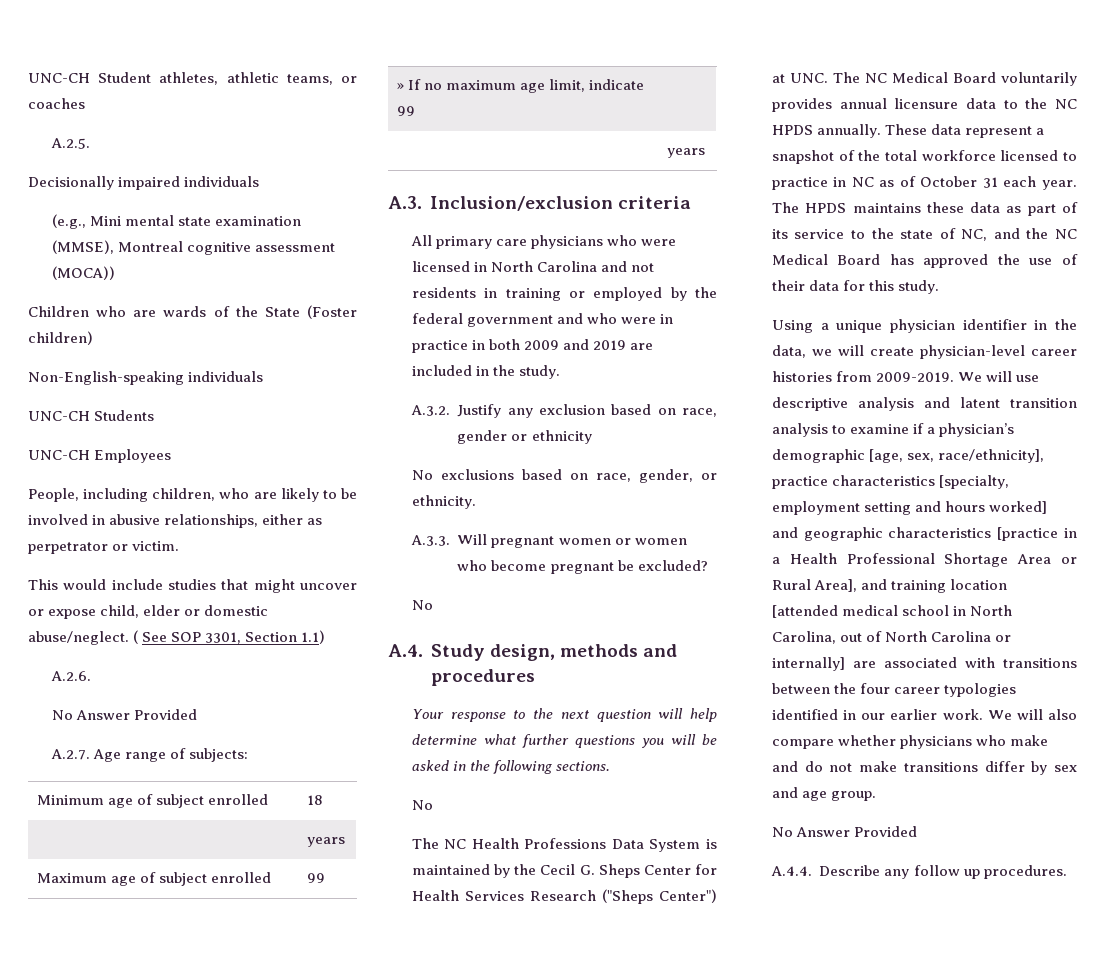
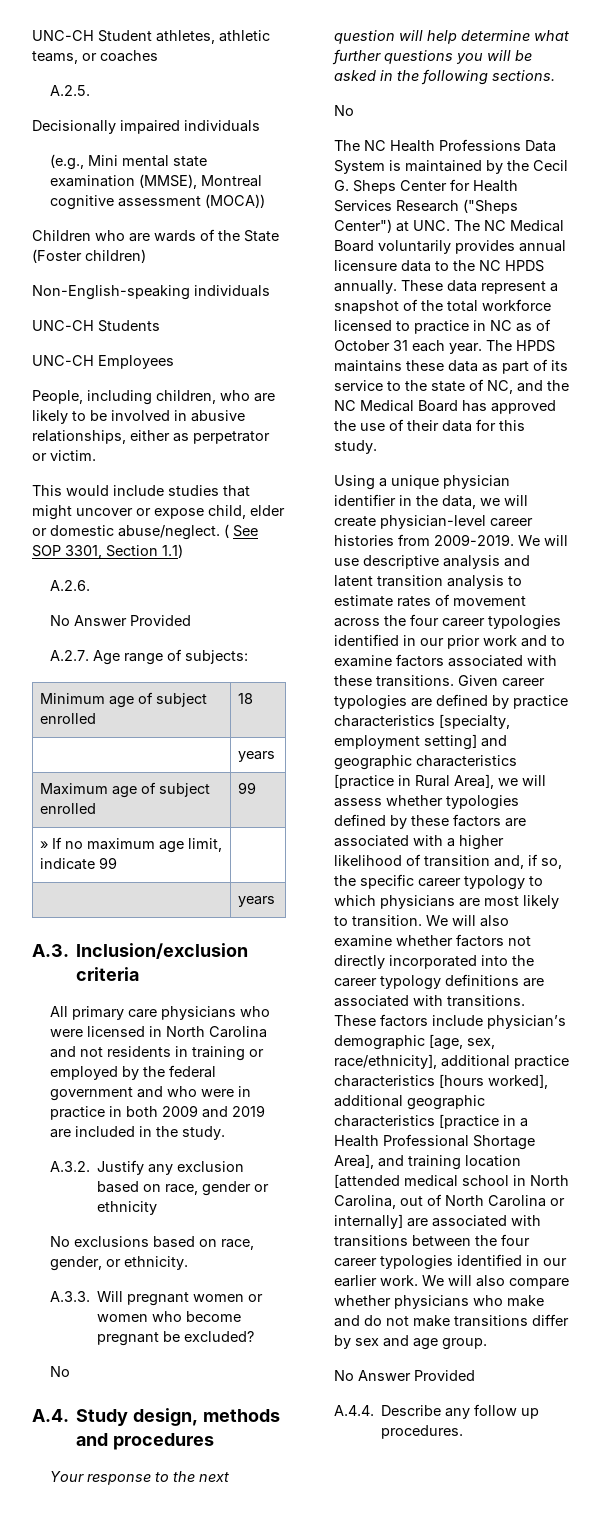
- We will use descriptive analysis and latent transition analysis to examine if a physician’s demographic [age, sex, race/ethnicity], practice characteristics [specialty, employment setting and hours worked] and geographic characteristics [practice in a Health Professional Shortage Area or Rural Area], and training location [attended medical school in North Carolina, out of North Carolina or internally] are associated with transitions between the four career typologies identified in our earlier work.
+ We will use descriptive analysis and latent transition analysis to estimate rates of movement across the four career typologies identified in our prior work and to examine factors associated with these transitions. Given career typologies are defined by practice characteristics [specialty, employment setting] and geographic characteristics [practice in Rural Area], we will assess whether typologies defined by these factors are associated with a higher likelihood of transition and, if so, the specific career typology to which physicians are most likely to transition. We will also examine whether factors not directly incorporated into the career typology definitions are associated with transitions. These factors include physician’s demographic [age, sex, race/ethnicity], additional practice characteristics [hours worked], additional geographic characteristics [practice in a Health Professional Shortage Area], and training location [attended medical school in North Carolina, out of North Carolina or internally] are associated with transitions between the four career typologies identified in our earlier work.

